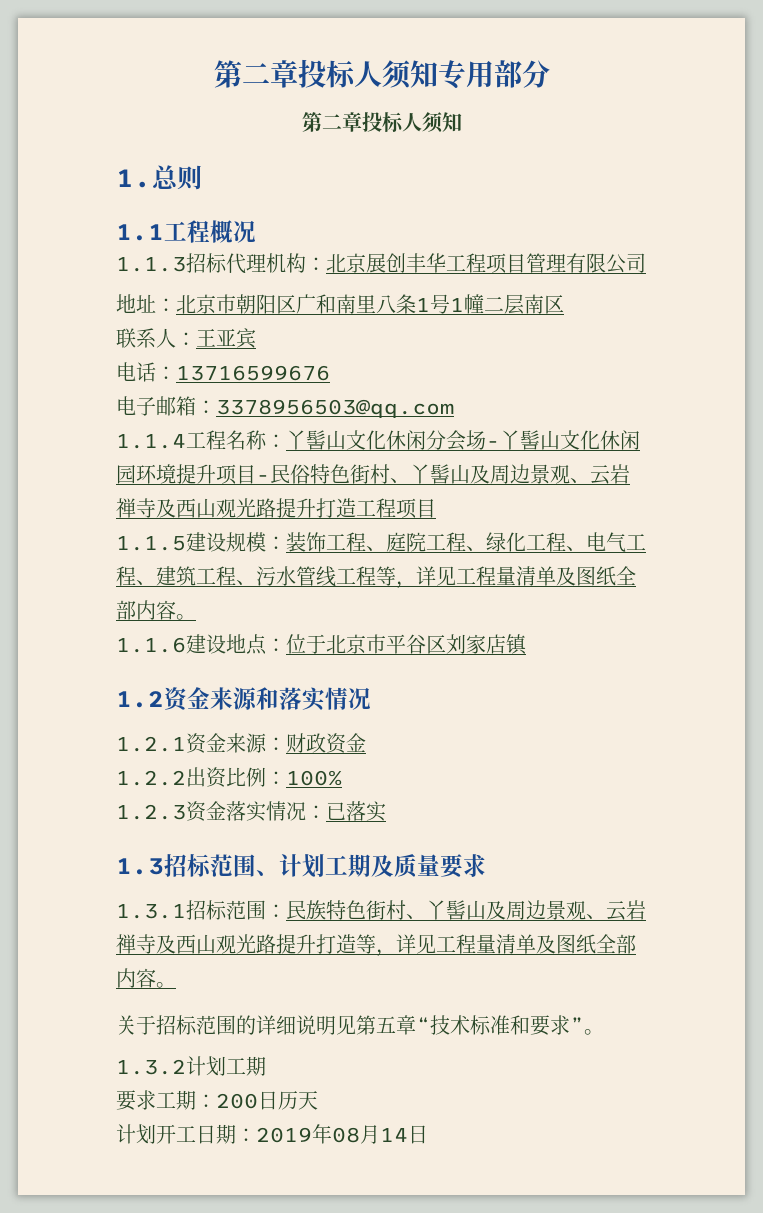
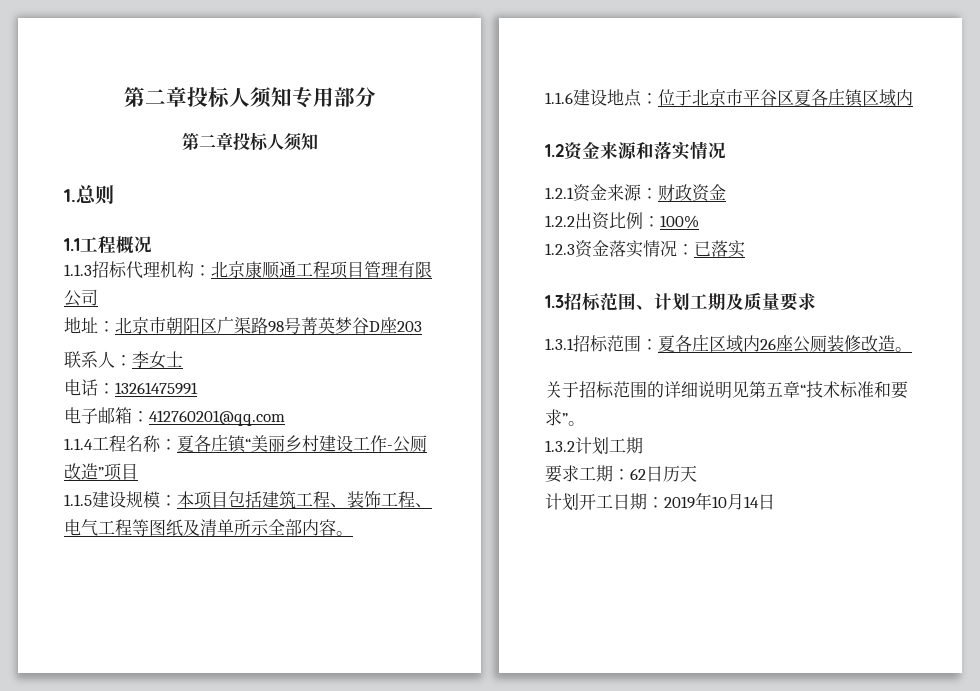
- 1.1.3招标代理机构：北京展创丰华工程项目管理有限公司
+ 1.1.3招标代理机构：北京康顺通工程项目管理有限公司
- 地址：北京市朝阳区广和南里八条1号1幢二层南区
+ 地址：北京市朝阳区广渠路98号菁英梦谷D座203
- 联系人：王亚宾
+ 联系人：李女士
- 电话：13716599676
+ 电话：13261475991
- 电子邮箱：3378956503@qq.com
+ 电子邮箱：412760201@qq.com
- 1.1.4工程名称：丫髻山文化休闲分会场-丫髻山文化休闲园环境提升项目-民俗特色街村、丫髻山及周边景观、云岩禅寺及西山观光路提升打造工程项目
+ 1.1.4工程名称：夏各庄镇“美丽乡村建设工作-公厕改造”项目
- 1.1.5建设规模：装饰工程、庭院工程、绿化工程、电气工程、建筑工程、污水管线工程等，详见工程量清单及图纸全部内容。
+ 1.1.5建设规模：本项目包括建筑工程、装饰工程、电气工程等图纸及清单所示全部内容。
- 1.1.6建设地点：位于北京市平谷区刘家店镇
+ 1.1.6建设地点：位于北京市平谷区夏各庄镇区域内
- 1.3.1招标范围：民族特色街村、丫髻山及周边景观、云岩禅寺及西山观光路提升打造等，详见工程量清单及图纸全部内容。
+ 1.3.1招标范围：夏各庄区域内26座公厕装修改造。
- 要求工期：200日历天
+ 要求工期：62日历天
- 计划开工日期：2019年08月14日
+ 计划开工日期：2019年10月14日

